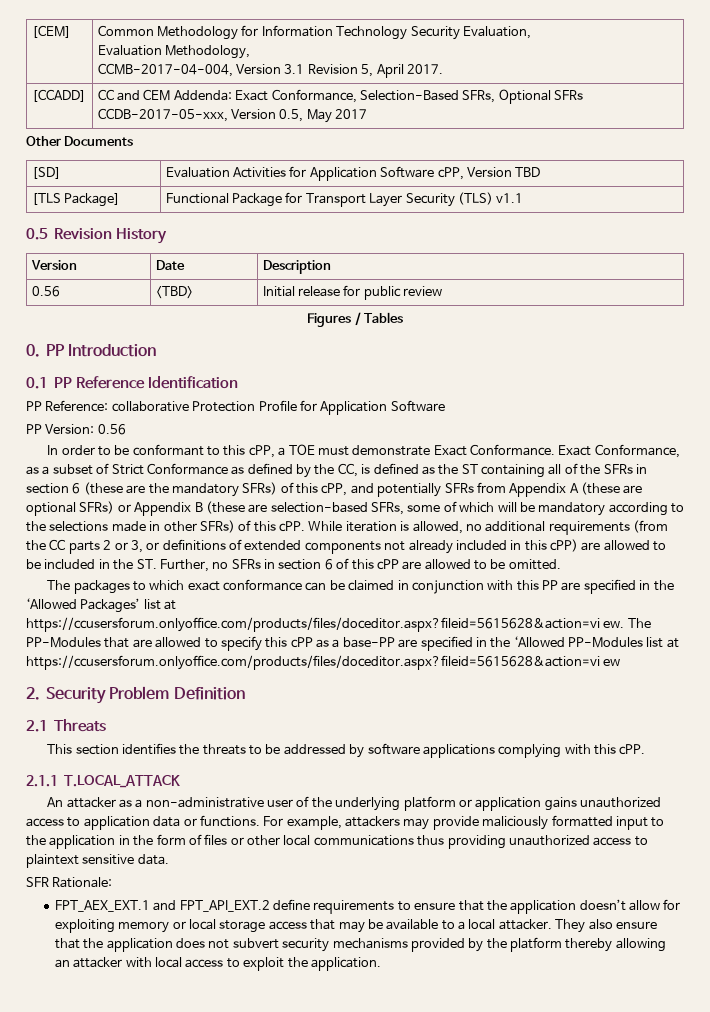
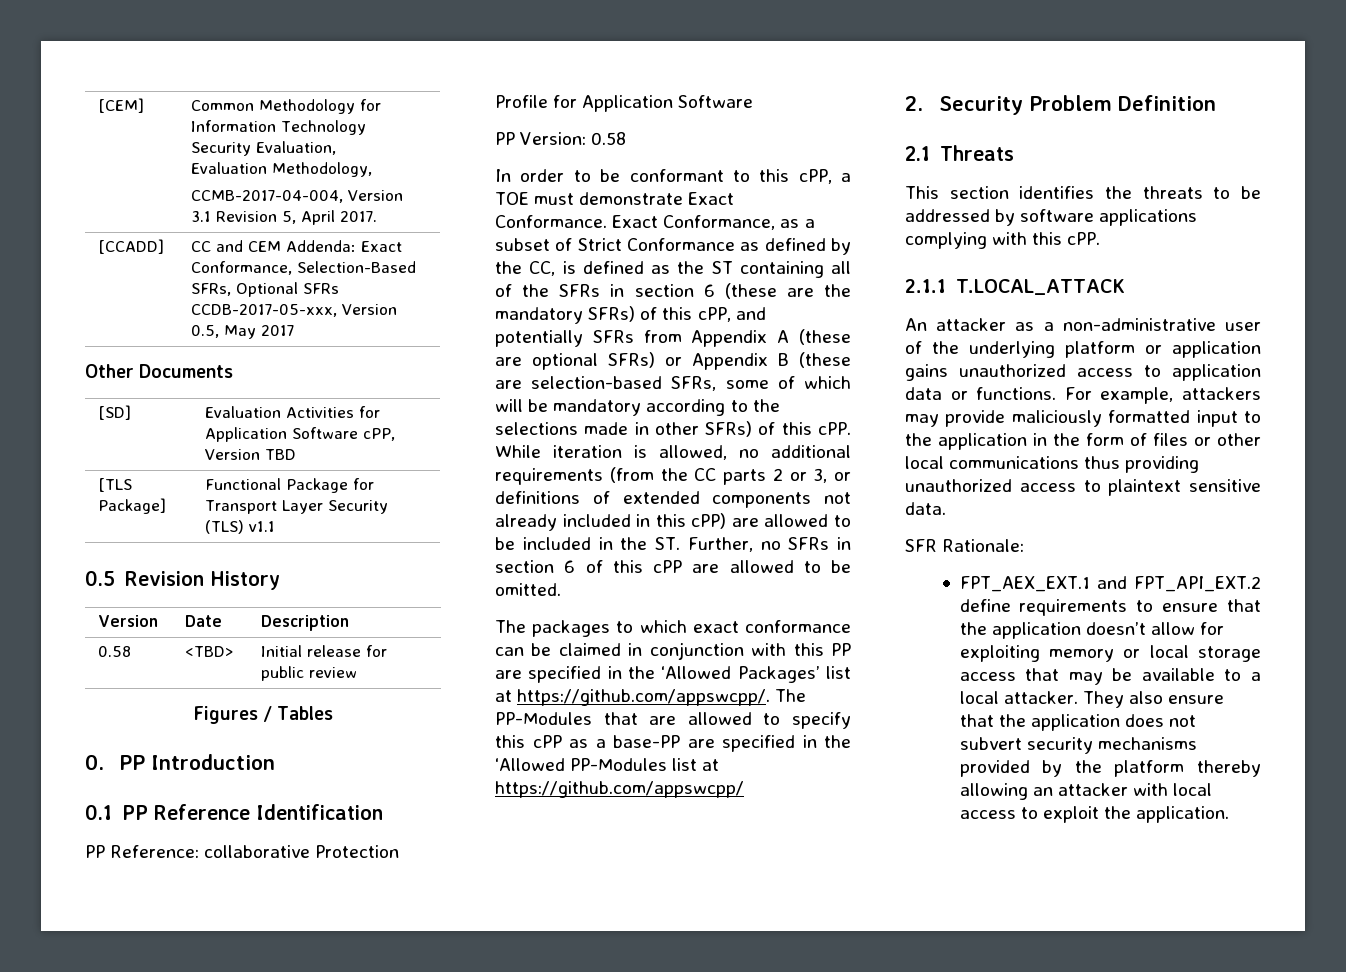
- 0.56 | <TBD> | Initial release for public review
+ 0.58 | <TBD> | Initial release for public review
- PP Version: 0.56
+ PP Version: 0.58
- The packages to which exact conformance can be claimed in conjunction with this PP are specified in the ‘Allowed Packages’ list at https://ccusersforum.onlyoffice.com/products/files/doceditor.aspx?fileid=5615628&action=vi ew. The PP-Modules that are allowed to specify this cPP as a base-PP are specified in the ‘Allowed PP-Modules list at https://ccusersforum.onlyoffice.com/products/files/doceditor.aspx?fileid=5615628&action=vi ew
+ The packages to which exact conformance can be claimed in conjunction with this PP are specified in the ‘Allowed Packages’ list at https://github.com/appswcpp/. The PP-Modules that are allowed to specify this cPP as a base-PP are specified in the ‘Allowed PP-Modules list at https://github.com/appswcpp/

